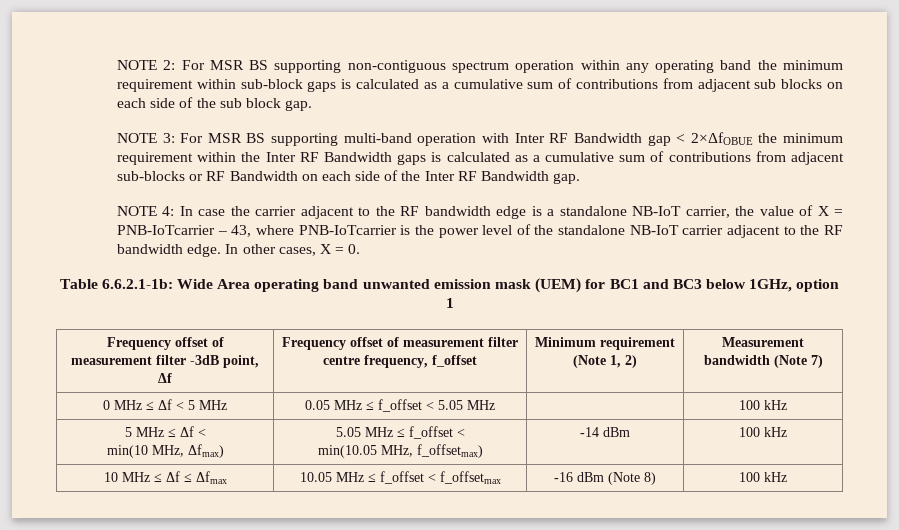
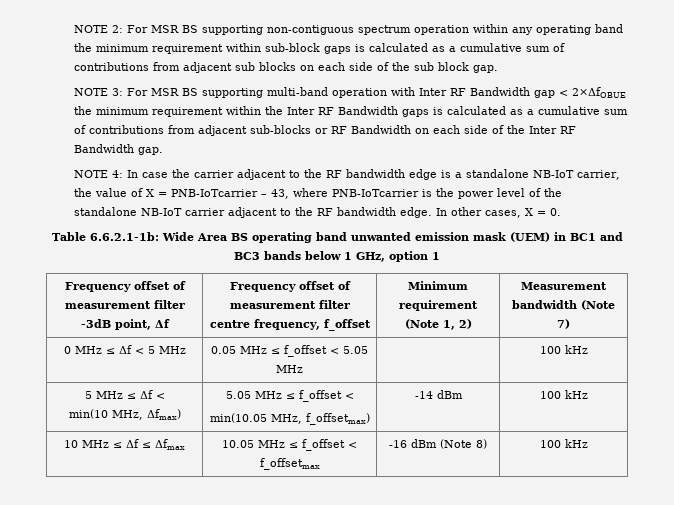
- Table 6.6.2.1-1b: Wide Area operating band unwanted emission mask (UEM) for BC1 and BC3 below 1GHz, option 1
+ Table 6.6.2.1-1b: Wide Area BS operating band unwanted emission mask (UEM) in BC1 and BC3 bands below 1 GHz, option 1

